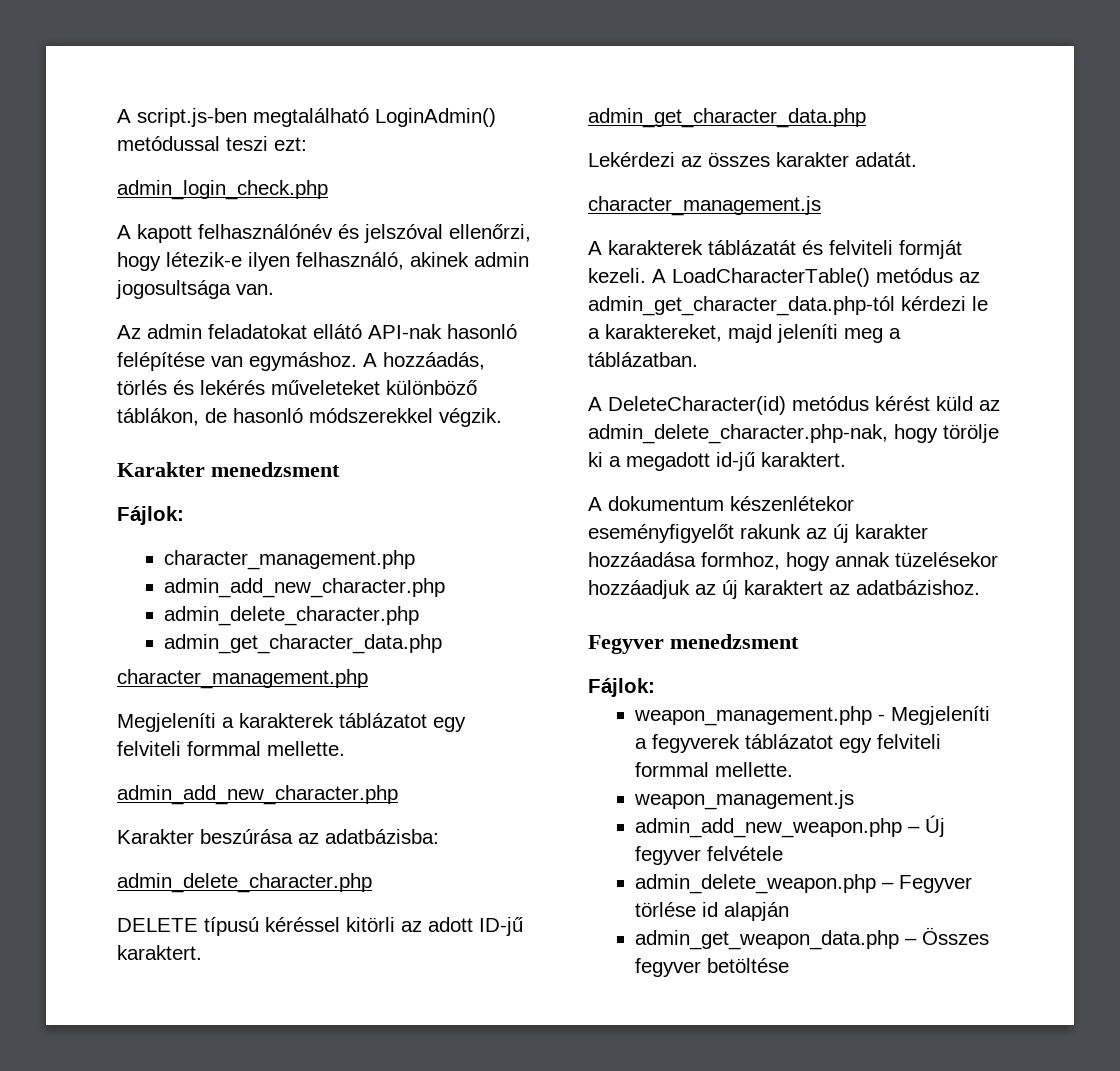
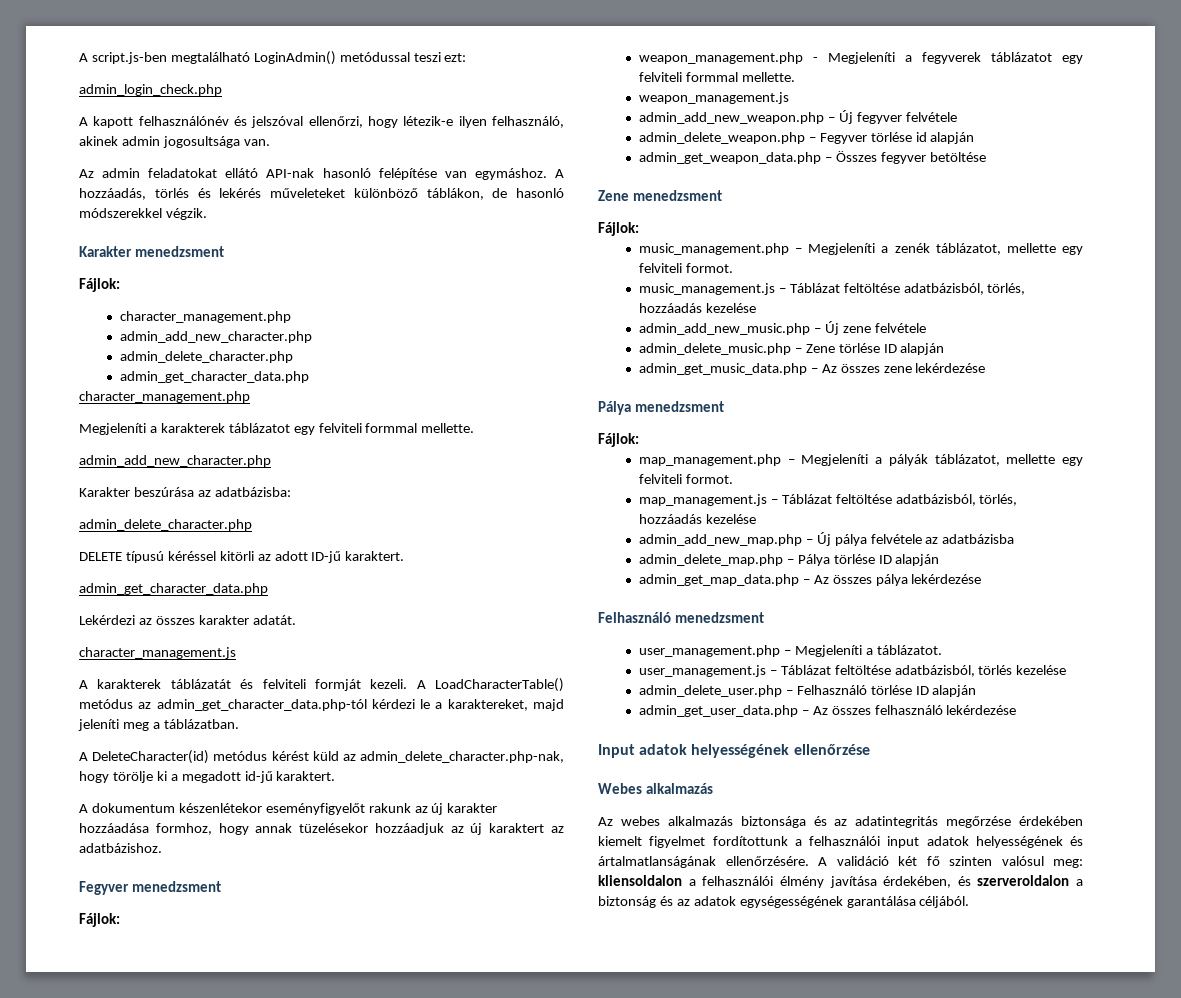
+ Zene menedzsment
+ Fájlok:
+ music_management.php – Megjeleníti a zenék táblázatot, mellette egy felviteli formot.
+ music_management.js – Táblázat feltöltése adatbázisból, törlés, hozzáadás kezelése
+ admin_add_new_music.php – Új zene felvétele
+ admin_delete_music.php – Zene törlése ID alapján
+ admin_get_music_data.php – Az összes zene lekérdezése
+ Pálya menedzsment
+ Fájlok:
+ map_management.php – Megjeleníti a pályák táblázatot, mellette egy felviteli formot.
+ map_management.js – Táblázat feltöltése adatbázisból, törlés, hozzáadás kezelése
+ admin_add_new_map.php – Új pálya felvétele az adatbázisba
+ admin_delete_map.php – Pálya törlése ID alapján
+ admin_get_map_data.php – Az összes pálya lekérdezése
+ Felhasználó menedzsment
+ user_management.php – Megjeleníti a táblázatot.
+ user_management.js – Táblázat feltöltése adatbázisból, törlés kezelése
+ admin_delete_user.php – Felhasználó törlése ID alapján
+ admin_get_user_data.php – Az összes felhasználó lekérdezése
+ Input adatok helyességének ellenőrzése
+ Webes alkalmazás
+ Az webes alkalmazás biztonsága és az adatintegritás megőrzése érdekében kiemelt figyelmet fordítottunk a felhasználói input adatok helyességének és ártalmatlanságának ellenőrzésére. A validáció két fő szinten valósul meg: kliensoldalon a felhasználói élmény javítása érdekében, és szerveroldalon a biztonság és az adatok egységességének garantálása céljából.

